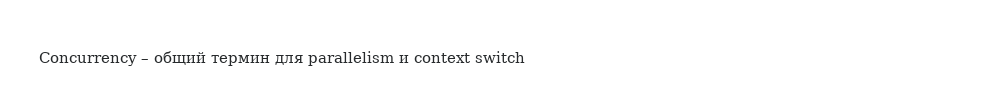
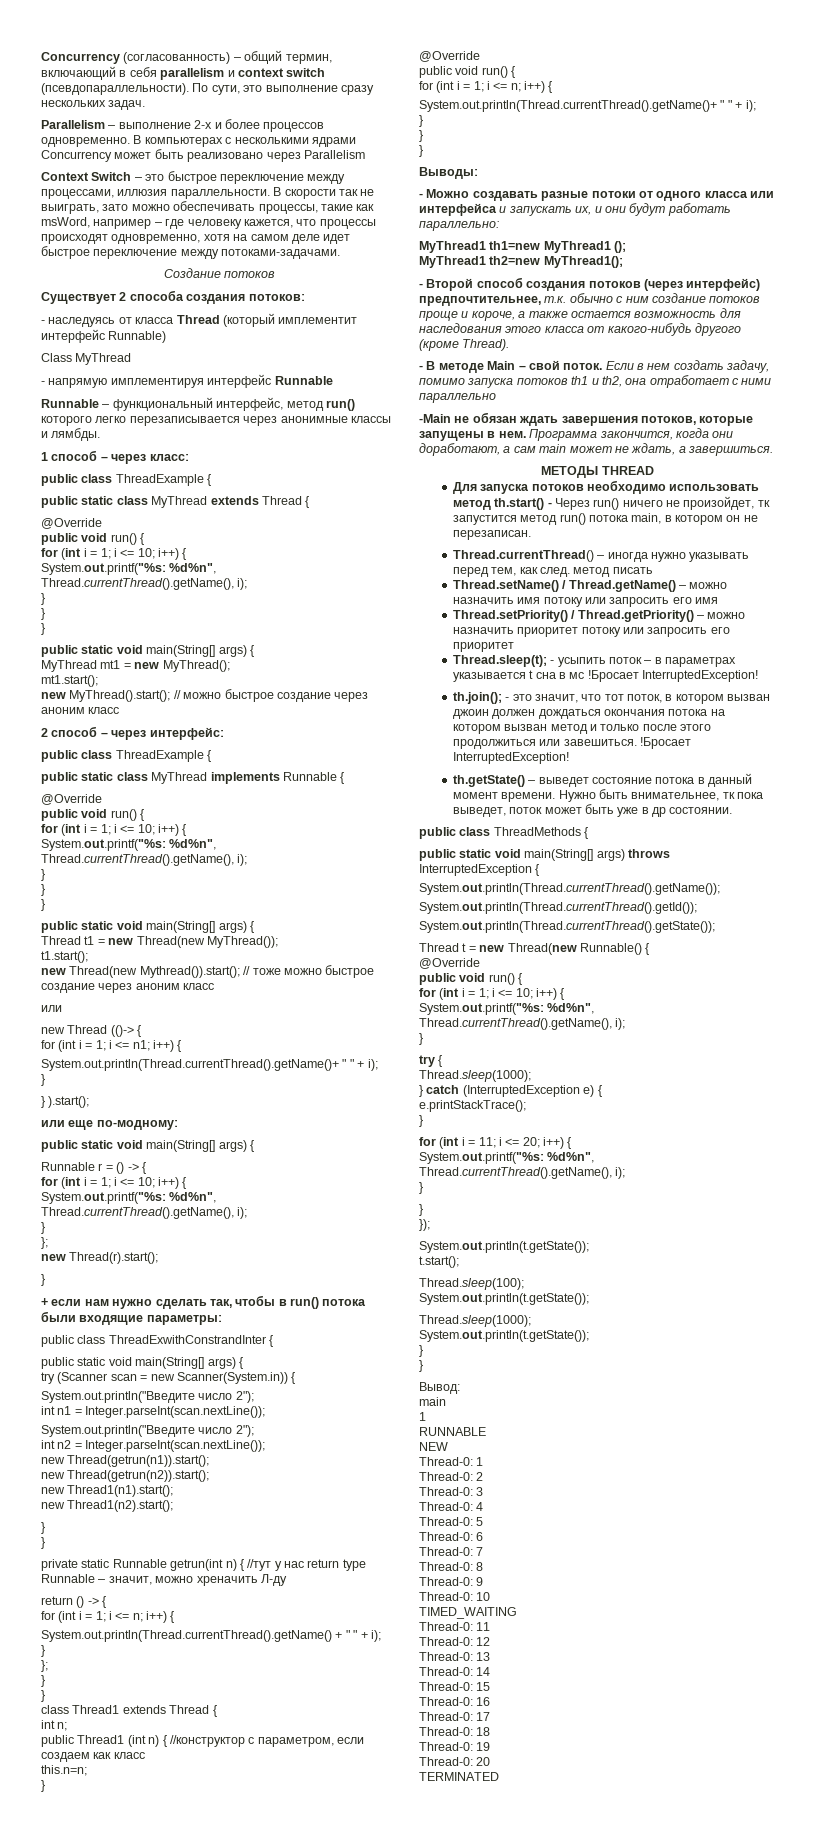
- Concurrency – общий термин для parallelism и context switch
+ Concurrency (согласованность) – общий термин, включающий в себя parallelism и context switch (псевдопараллельности). По сути, это выполнение сразу нескольких задач.
+ Parallelism – выполнение 2-х и более процессов одновременно. В компьютерах с несколькими ядрами Concurrency может быть реализовано через Parallelism
+ Context Switch – это быстрое переключение между процессами, иллюзия параллельности. В скорости так не выиграть, зато можно обеспечивать процессы, такие как msWord, например – где человеку кажется, что процессы происходят одновременно, хотя на самом деле идет быстрое переключение между потоками-задачами.
+ Создание потоков
+ Существует 2 способа создания потоков:
+ - наследуясь от класса Thread (который имплементит интерфейс Runnable)
+ Class MyThread
+ - напрямую имплементируя интерфейс Runnable
+ Runnable – функциональный интерфейс, метод run() которого легко перезаписывается через анонимные классы и лямбды.
+ 1 способ – через класс:
+ public class ThreadExample {
+ public static class MyThread extends Thread {
+ @Override
+ public void run() {
+ for (int i = 1; i <= 10; i++) {
+ System.out.printf("%s: %d%n", Thread.currentThread().getName(), i);
+ }
+ }
+ }
+ public static void main(String[] args) {
+ MyThread mt1 = new MyThread();
+ mt1.start();
+ new MyThread().start(); // можно быстрое создание через аноним класс
+ 2 способ – через интерфейс:
+ public class ThreadExample {
+ public static class MyThread implements Runnable {
+ @Override
+ public void run() {
+ for (int i = 1; i <= 10; i++) {
+ System.out.printf("%s: %d%n", Thread.currentThread().getName(), i);
+ }
+ }
+ }
+ public static void main(String[] args) {
+ Thread t1 = new Thread(new MyThread());
+ t1.start();
+ new Thread(new Mythread()).start(); // тоже можно быстрое создание через аноним класс
+ или
+ new Thread (()-> {
+ for (int i = 1; i <= n1; i++) {
+ System.out.println(Thread.currentThread().getName()+ " " + i);
+ }
+ } ).start();
+ или еще по-модному:
+ public static void main(String[] args) {
+ Runnable r = () -> {
+ for (int i = 1; i <= 10; i++) {
+ System.out.printf("%s: %d%n", Thread.currentThread().getName(), i);
+ }
+ };
+ new Thread(r).start();
+ }
+ + если нам нужно сделать так, чтобы в run() потока были входящие параметры:
+ public class ThreadExwithConstrandInter {
+ public static void main(String[] args) {
+ try (Scanner scan = new Scanner(System.in)) {
+ System.out.println("Введите число 2");
+ int n1 = Integer.parseInt(scan.nextLine());
+ System.out.println("Введите число 2");
+ int n2 = Integer.parseInt(scan.nextLine());
+ new Thread(getrun(n1)).start();
+ new Thread(getrun(n2)).start();
+ new Thread1(n1).start();
+ new Thread1(n2).start();
+ }
+ }
+ private static Runnable getrun(int n) { //тут у нас return type Runnable – значит, можно хреначить Л-ду
+ return () -> {
+ for (int i = 1; i <= n; i++) {
+ System.out.println(Thread.currentThread().getName() + " " + i);
+ }
+ };
+ }
+ }
+ class Thread1 extends Thread {
+ int n;
+ public Thread1 (int n) { //конструктор с параметром, если создаем как класс
+ this.n=n;
+ }
+ @Override
+ public void run() {
+ for (int i = 1; i <= n; i++) {
+ System.out.println(Thread.currentThread().getName()+ " " + i);
+ }
+ }
+ }
+ Выводы:
+ - Можно создавать разные потоки от одного класса или интерфейса и запускать их, и они будут работать параллельно:
+ MyThread1 th1=new MyThread1 ();
+ MyThread1 th2=new MyThread1();
+ - Второй способ создания потоков (через интерфейс) предпочтительнее, т.к. обычно с ним создание потоков проще и короче, а также остается возможность для наследования этого класса от какого-нибудь другого (кроме Thread).
+ - В методе Main – свой поток. Если в нем создать задачу, помимо запуска потоков th1 и th2, она отработает с ними параллельно
+ -Main не обязан ждать завершения потоков, которые запущены в нем. Программа закончится, когда они доработают, а сам main может не ждать, а завершиться.
+ МЕТОДЫ THREAD
+ Для запуска потоков необходимо использовать метод th.start() - Через run() ничего не произойдет, тк запустится метод run() потока main, в котором он не перезаписан.
+ Thread.currentThread() – иногда нужно указывать перед тем, как след. метод писать
+ Thread.setName() / Thread.getName() – можно назначить имя потоку или запросить его имя
+ Thread.setPriority() / Thread.getPriority() – можно назначить приоритет потоку или запросить его приоритет
+ Thread.sleep(t); - усыпить поток – в параметрах указывается t сна в мс !Бросает InterruptedException!
+ th.join(); - это значит, что тот поток, в котором вызван джоин должен дождаться окончания потока на котором вызван метод и только после этого продолжиться или завешиться. !Бросает InterruptedException!
+ th.getState() – выведет состояние потока в данный момент времени. Нужно быть внимательнее, тк пока выведет, поток может быть уже в др состоянии.
+ public class ThreadMethods {
+ public static void main(String[] args) throws InterruptedException {
+ System.out.println(Thread.currentThread().getName());
+ System.out.println(Thread.currentThread().getId());
+ System.out.println(Thread.currentThread().getState());
+ Thread t = new Thread(new Runnable() {
+ @Override
+ public void run() {
+ for (int i = 1; i <= 10; i++) {
+ System.out.printf("%s: %d%n", Thread.currentThread().getName(), i);
+ }
+ try {
+ Thread.sleep(1000);
+ } catch (InterruptedException e) {
+ e.printStackTrace();
+ }
+ for (int i = 11; i <= 20; i++) {
+ System.out.printf("%s: %d%n", Thread.currentThread().getName(), i);
+ }
+ }
+ });
+ System.out.println(t.getState());
+ t.start();
+ Thread.sleep(100);
+ System.out.println(t.getState());
+ Thread.sleep(1000);
+ System.out.println(t.getState());
+ }
+ }
+ Вывод:
+ main
+ 1
+ RUNNABLE
+ NEW
+ Thread-0: 1
+ Thread-0: 2
+ Thread-0: 3
+ Thread-0: 4
+ Thread-0: 5
+ Thread-0: 6
+ Thread-0: 7
+ Thread-0: 8
+ Thread-0: 9
+ Thread-0: 10
+ TIMED_WAITING
+ Thread-0: 11
+ Thread-0: 12
+ Thread-0: 13
+ Thread-0: 14
+ Thread-0: 15
+ Thread-0: 16
+ Thread-0: 17
+ Thread-0: 18
+ Thread-0: 19
+ Thread-0: 20
+ TERMINATED

